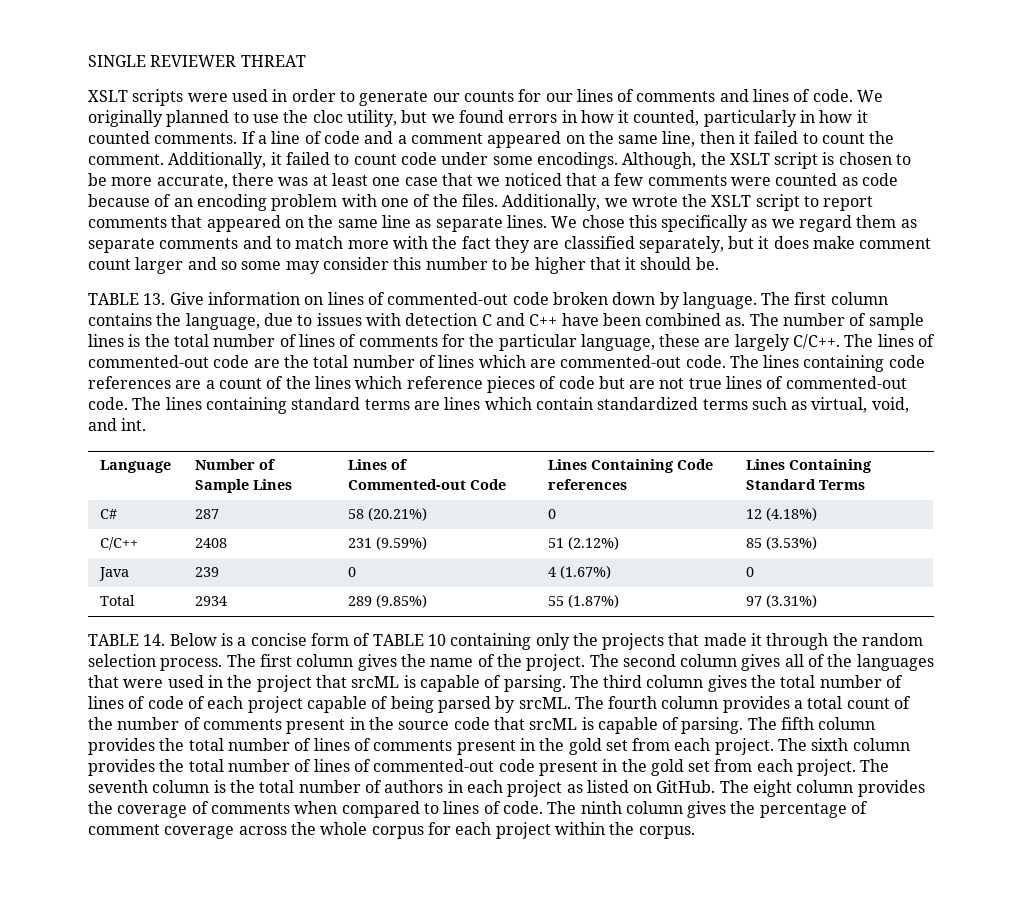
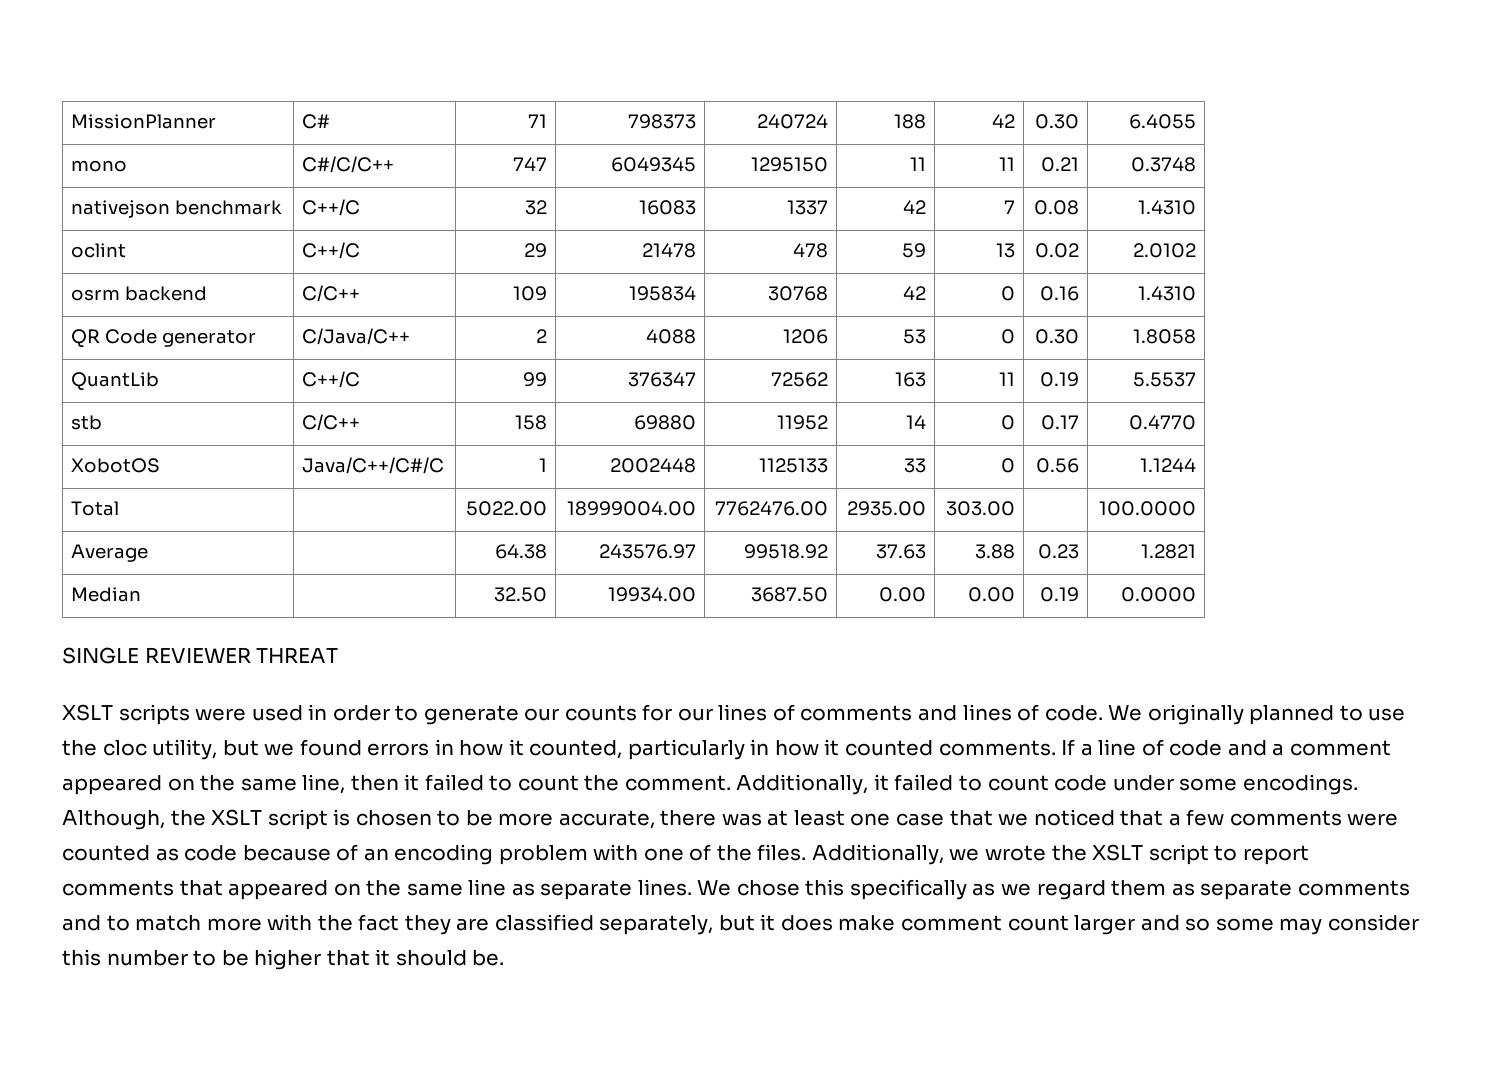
+ MissionPlanner | C# | 71 | 798373 | 240724 | 188 | 42 | 0.30 | 6.4055
+ mono | C#/C/C++ | 747 | 6049345 | 1295150 | 11 | 11 | 0.21 | 0.3748
+ nativejson benchmark | C++/C | 32 | 16083 | 1337 | 42 | 7 | 0.08 | 1.4310
+ oclint | C++/C | 29 | 21478 | 478 | 59 | 13 | 0.02 | 2.0102
+ osrm backend | C/C++ | 109 | 195834 | 30768 | 42 | 0 | 0.16 | 1.4310
+ QR Code generator | C/Java/C++ | 2 | 4088 | 1206 | 53 | 0 | 0.30 | 1.8058
+ QuantLib | C++/C | 99 | 376347 | 72562 | 163 | 11 | 0.19 | 5.5537
+ stb | C/C++ | 158 | 69880 | 11952 | 14 | 0 | 0.17 | 0.4770
+ XobotOS | Java/C++/C#/C | 1 | 2002448 | 1125133 | 33 | 0 | 0.56 | 1.1244
+ Total | | 5022.00 | 18999004.00 | 7762476.00 | 2935.00 | 303.00 | | 100.0000
+ Average | | 64.38 | 243576.97 | 99518.92 | 37.63 | 3.88 | 0.23 | 1.2821
+ Median | | 32.50 | 19934.00 | 3687.50 | 0.00 | 0.00 | 0.19 | 0.0000
- TABLE 13. Give information on lines of commented-out code broken down by language. The first column contains the language, due to issues with detection C and C++ have been combined as. The number of sample lines is the total number of lines of comments for the particular language, these are largely C/C++. The lines of commented-out code are the total number of lines which are commented-out code. The lines containing code references are a count of the lines which reference pieces of code but are not true lines of commented-out code. The lines containing standard terms are lines which contain standardized terms such as virtual, void, and int.
- Language | Number of Sample Lines | Lines of Commented-out Code | Lines Containing Code references | Lines Containing Standard Terms
- C# | 287 | 58 (20.21%) | 0 | 12 (4.18%)
- C/C++ | 2408 | 231 (9.59%) | 51 (2.12%) | 85 (3.53%)
- Java | 239 | 0 | 4 (1.67%) | 0
- Total | 2934 | 289 (9.85%) | 55 (1.87%) | 97 (3.31%)
- TABLE 14. Below is a concise form of TABLE 10 containing only the projects that made it through the random selection process. The first column gives the name of the project. The second column gives all of the languages that were used in the project that srcML is capable of parsing. The third column gives the total number of lines of code of each project capable of being parsed by srcML. The fourth column provides a total count of the number of comments present in the source code that srcML is capable of parsing. The fifth column provides the total number of lines of comments present in the gold set from each project. The sixth column provides the total number of lines of commented-out code present in the gold set from each project. The seventh column is the total number of authors in each project as listed on GitHub. The eight column provides the coverage of comments when compared to lines of code. The ninth column gives the percentage of comment coverage across the whole corpus for each project within the corpus.

